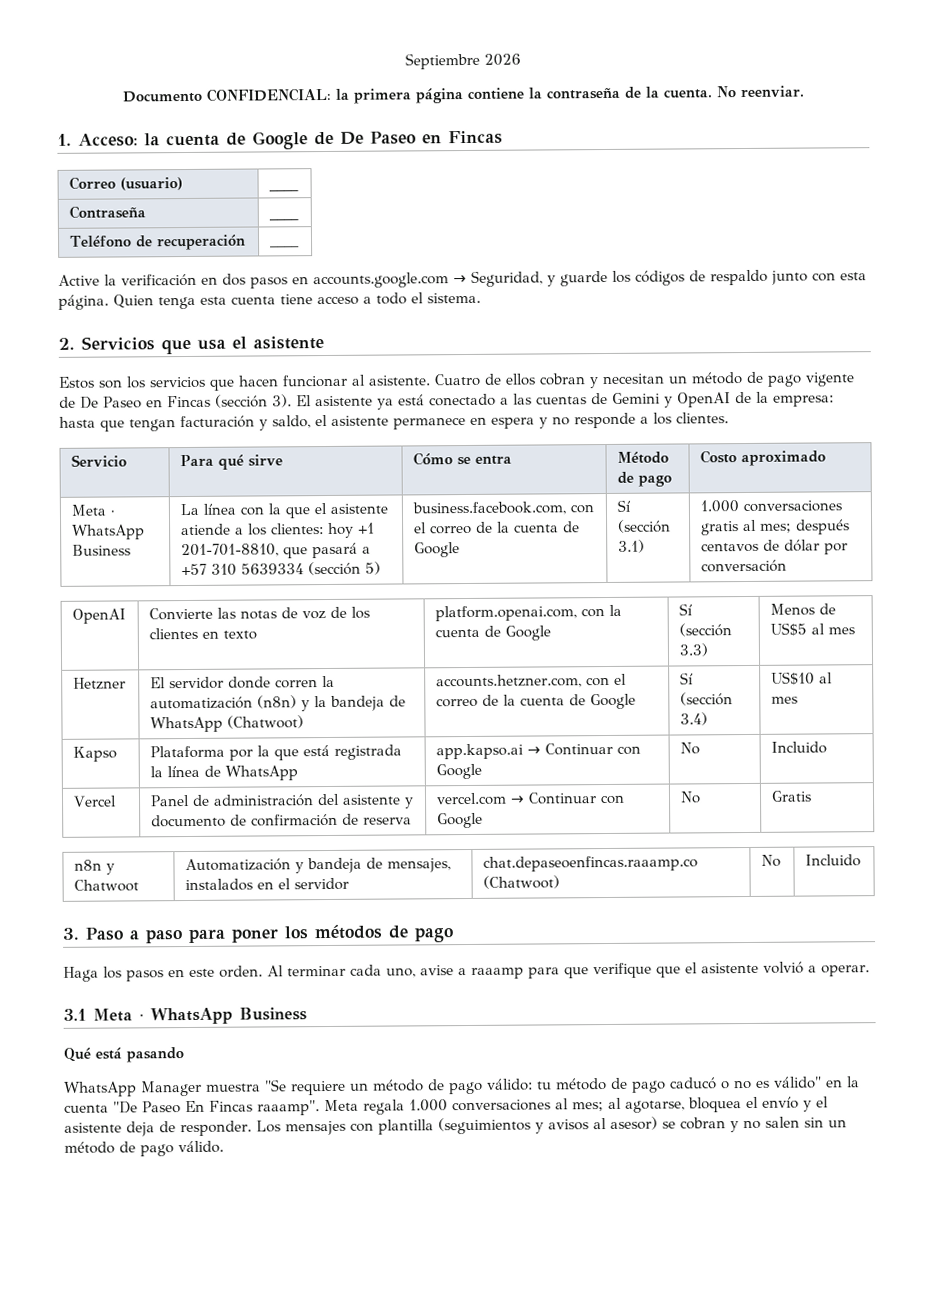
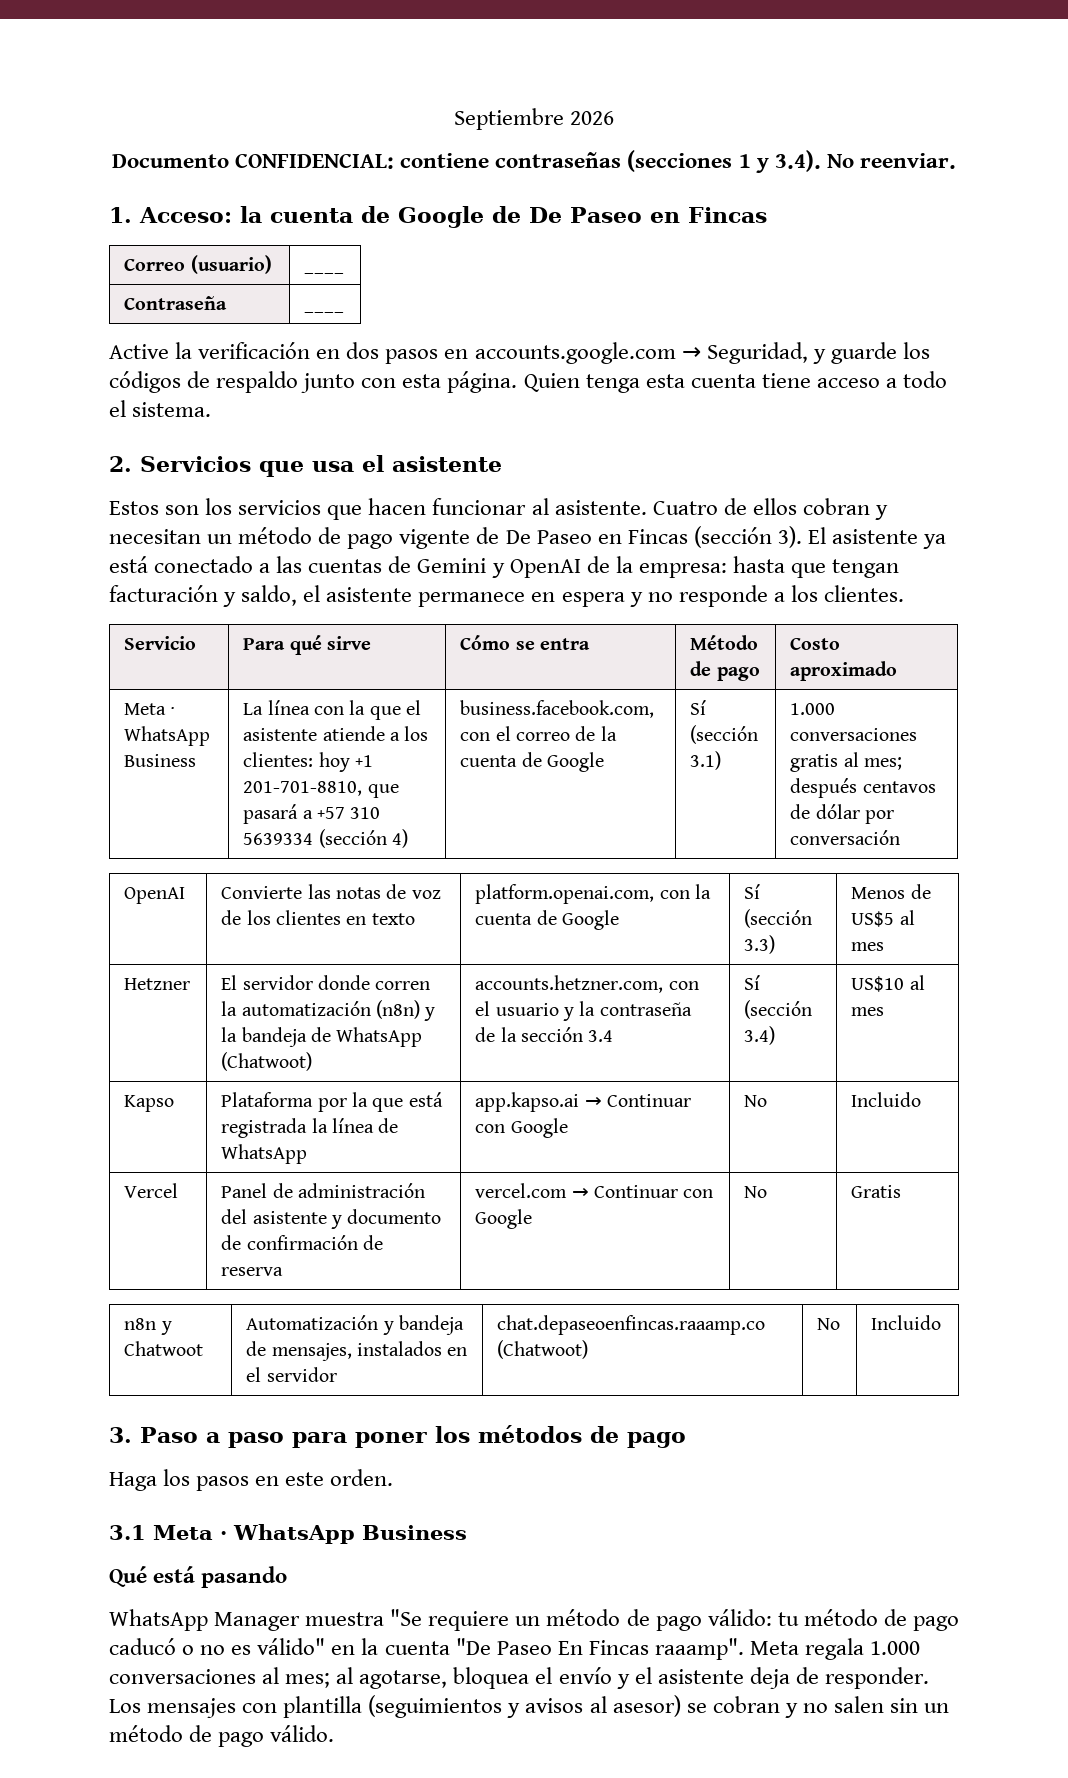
- Documento CONFIDENCIAL: la primera página contiene la contraseña de la cuenta. No reenviar.
+ Documento CONFIDENCIAL: contiene contraseñas (secciones 1 y 3.4). No reenviar.
- Teléfono de recuperación | ____
- La línea con la que el asistente atiende a los clientes: hoy +1 201-701-8810, que pasará a +57 310 5639334 (sección 5)
+ La línea con la que el asistente atiende a los clientes: hoy +1 201-701-8810, que pasará a +57 310 5639334 (sección 4)
- Hetzner | El servidor donde corren la automatización (n8n) y la bandeja de WhatsApp (Chatwoot) | accounts.hetzner.com, con el correo de la cuenta de Google | Sí (sección 3.4) | US$10 al mes
+ Hetzner | El servidor donde corren la automatización (n8n) y la bandeja de WhatsApp (Chatwoot) | accounts.hetzner.com, con el usuario y la contraseña de la sección 3.4 | Sí (sección 3.4) | US$10 al mes
- Al terminar cada uno, avise a raaamp para que verifique que el asistente volvió a operar.

